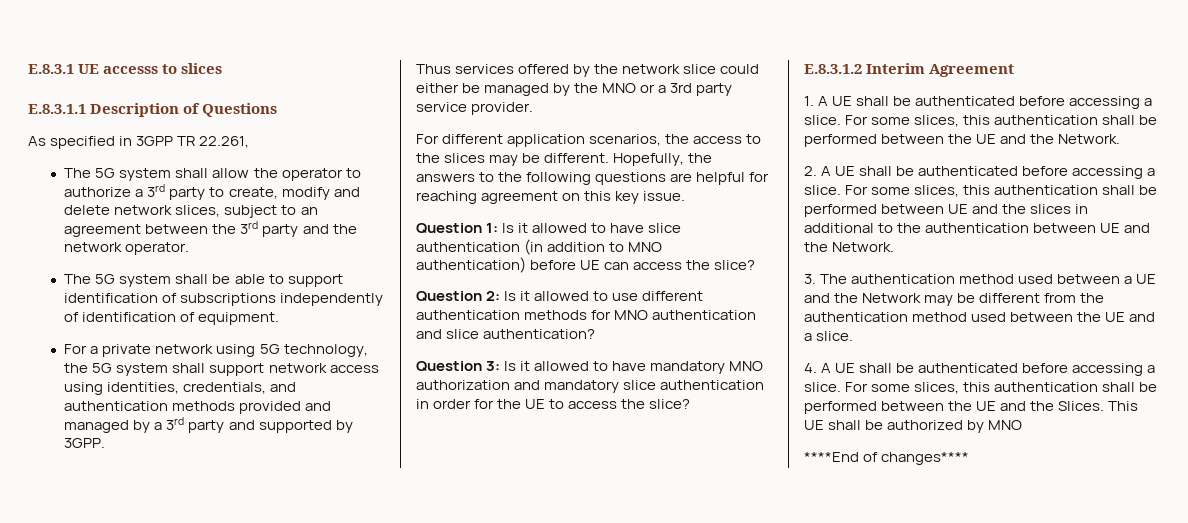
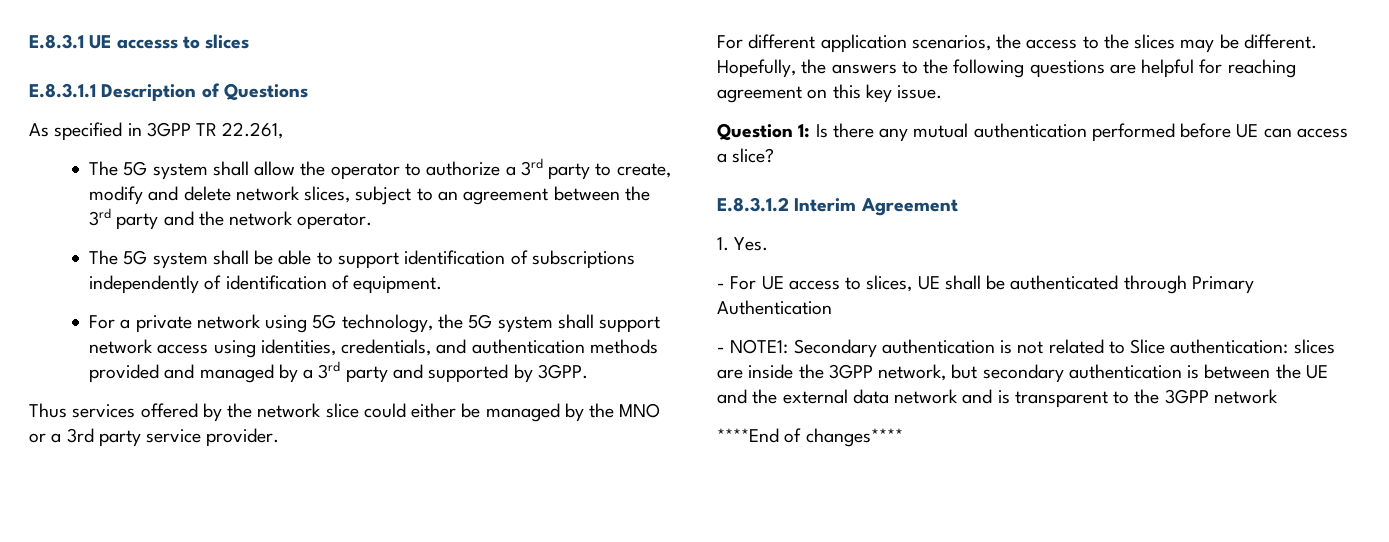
- Question 1: Is it allowed to have slice authentication (in addition to MNO authentication) before UE can access the slice?
- Question 2: Is it allowed to use different authentication methods for MNO authentication and slice authentication?
- Question 3: Is it allowed to have mandatory MNO authorization and mandatory slice authentication in order for the UE to access the slice?
+ Question 1: Is there any mutual authentication performed before UE can access a slice?
- 1. A UE shall be authenticated before accessing a slice. For some slices, this authentication shall be performed between the UE and the Network.
- 2. A UE shall be authenticated before accessing a slice. For some slices, this authentication shall be performed between UE and the slices in additional to the authentication between UE and the Network.
- 3. The authentication method used between a UE and the Network may be different from the authentication method used between the UE and a slice.
- 4. A UE shall be authenticated before accessing a slice. For some slices, this authentication shall be performed between the UE and the Slices. This UE shall be authorized by MNO
+ 1. Yes.
+ - For UE access to slices, UE shall be authenticated through Primary Authentication
+ - NOTE1: Secondary authentication is not related to Slice authentication: slices are inside the 3GPP network, but secondary authentication is between the UE and the external data network and is transparent to the 3GPP network

